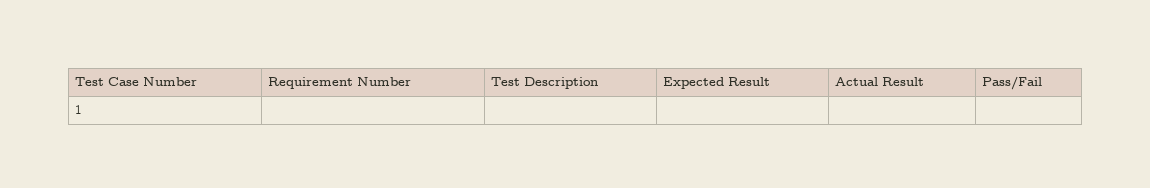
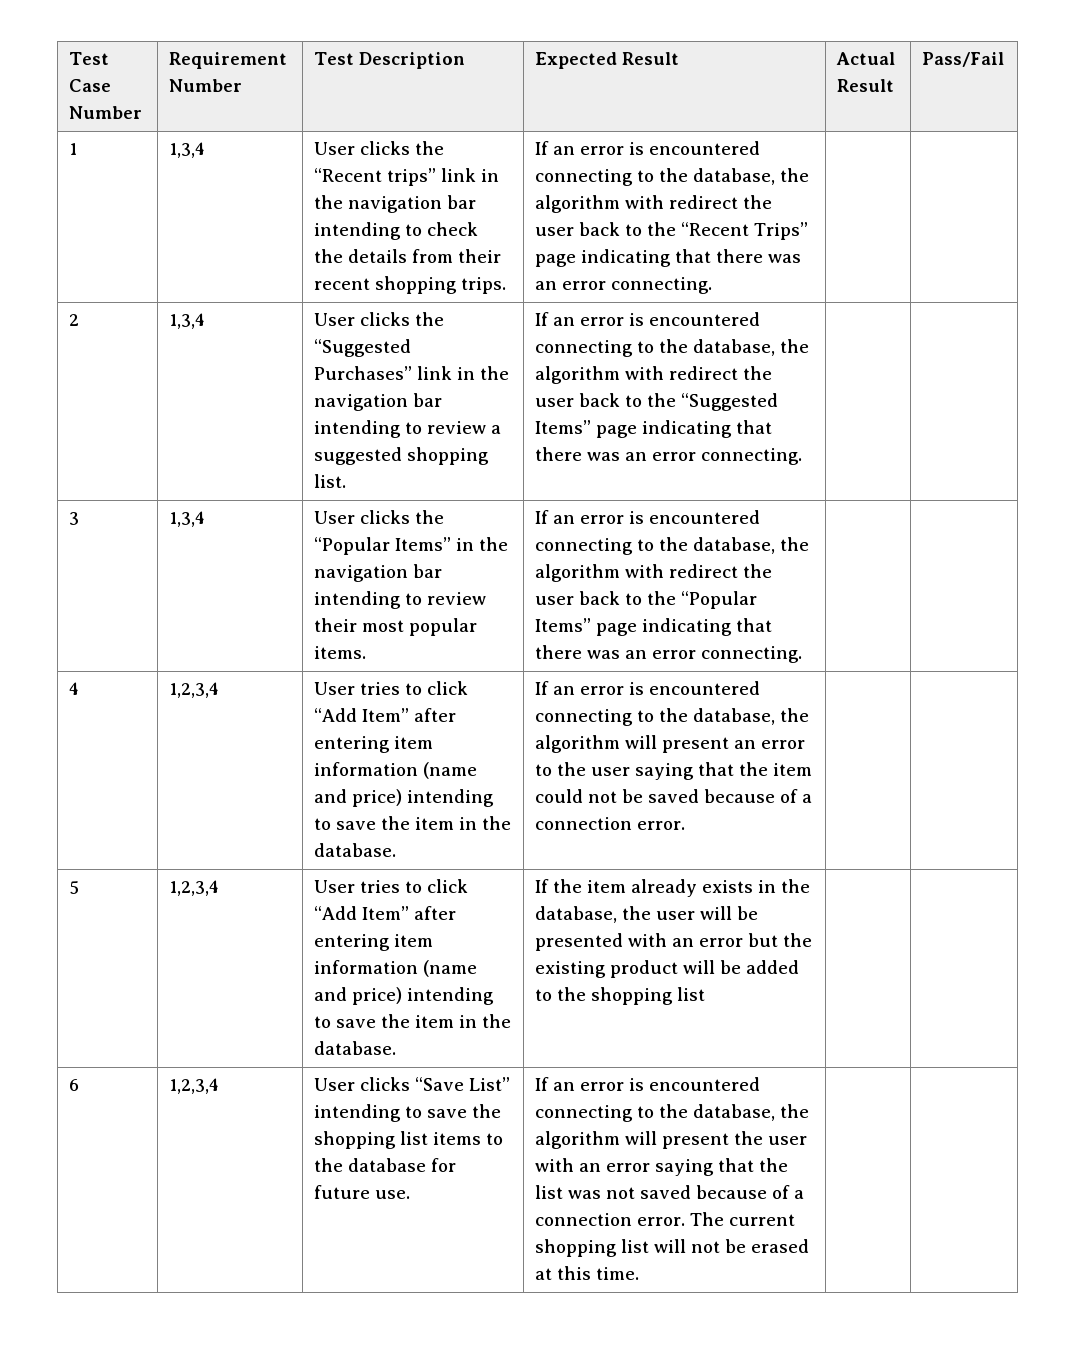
+ 1,3,4 | User clicks the “Recent trips” link in the navigation bar intending to check the details from their recent shopping trips. | If an error is encountered connecting to the database, the algorithm with redirect the user back to the “Recent Trips” page indicating that there was an error connecting. | |
+ 2 | 1,3,4 | User clicks the “Suggested Purchases” link in the navigation bar intending to review a suggested shopping list. | If an error is encountered connecting to the database, the algorithm with redirect the user back to the “Suggested Items” page indicating that there was an error connecting. | |
+ 3 | 1,3,4 | User clicks the “Popular Items” in the navigation bar intending to review their most popular items. | If an error is encountered connecting to the database, the algorithm with redirect the user back to the “Popular Items” page indicating that there was an error connecting. | |
+ 4 | 1,2,3,4 | User tries to click “Add Item” after entering item information (name and price) intending to save the item in the database. | If an error is encountered connecting to the database, the algorithm will present an error to the user saying that the item could not be saved because of a connection error. | |
+ 5 | 1,2,3,4 | User tries to click “Add Item” after entering item information (name and price) intending to save the item in the database. | If the item already exists in the database, the user will be presented with an error but the existing product will be added to the shopping list | |
+ 6 | 1,2,3,4 | User clicks “Save List” intending to save the shopping list items to the database for future use. | If an error is encountered connecting to the database, the algorithm will present the user with an error saying that the list was not saved because of a connection error. The current shopping list will not be erased at this time.

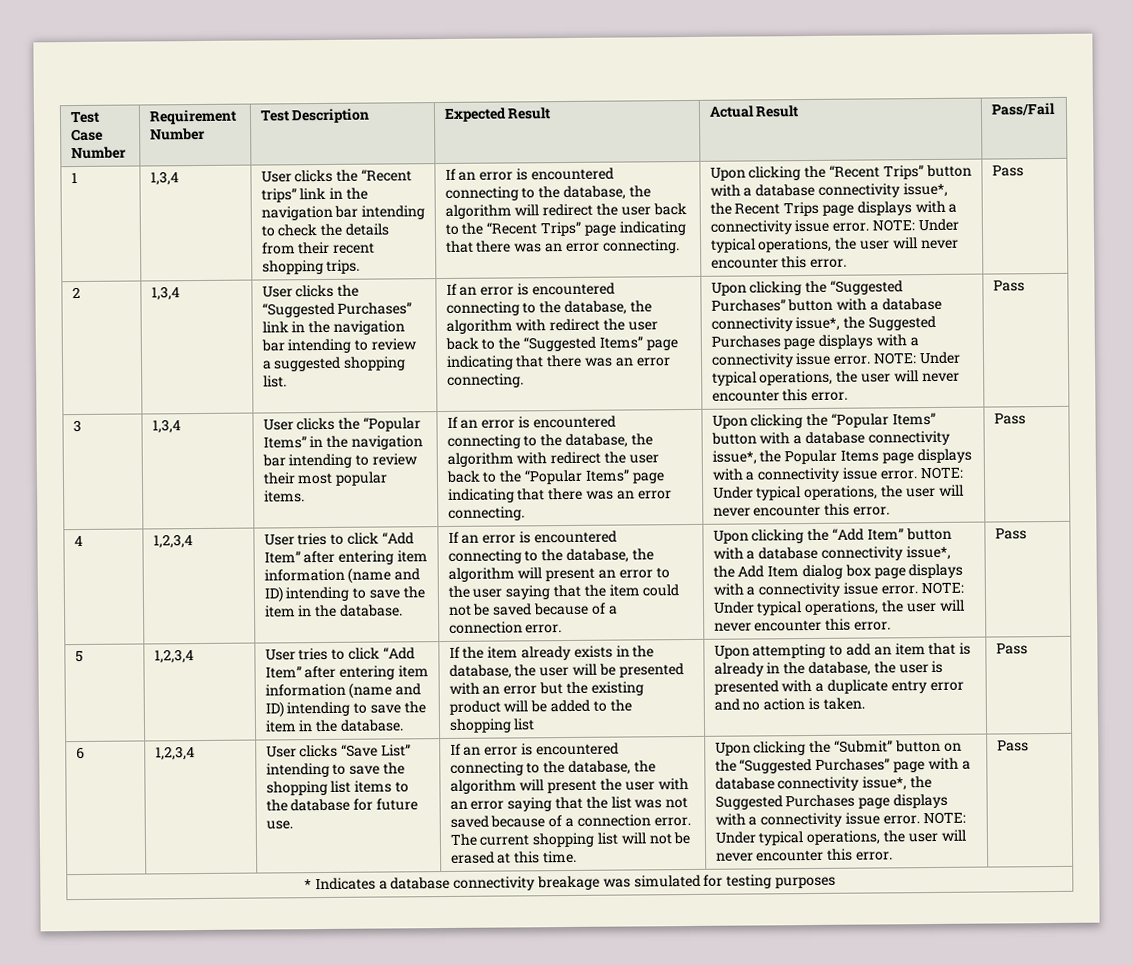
- If an error is encountered connecting to the database, the algorithm with redirect the user back to the “Recent Trips” page indicating that there was an error connecting.
+ If an error is encountered connecting to the database, the algorithm will redirect the user back to the “Recent Trips” page indicating that there was an error connecting.
+ Upon clicking the “Recent Trips” button with a database connectivity issue*, the Recent Trips page displays with a connectivity issue error. NOTE: Under typical operations, the user will never encounter this error. | Pass
+ Upon clicking the “Suggested Purchases” button with a database connectivity issue*, the Suggested Purchases page displays with a connectivity issue error. NOTE: Under typical operations, the user will never encounter this error. | Pass
+ Upon clicking the “Popular Items” button with a database connectivity issue*, the Popular Items page displays with a connectivity issue error. NOTE: Under typical operations, the user will never encounter this error. | Pass
- 4 | 1,2,3,4 | User tries to click “Add Item” after entering item information (name and price) intending to save the item in the database.
+ 4 | 1,2,3,4 | User tries to click “Add Item” after entering item information (name and ID) intending to save the item in the database.
+ Upon clicking the “Add Item” button with a database connectivity issue*, the Add Item dialog box page displays with a connectivity issue error. NOTE: Under typical operations, the user will never encounter this error. | Pass
- 5 | 1,2,3,4 | User tries to click “Add Item” after entering item information (name and price) intending to save the item in the database.
+ 5 | 1,2,3,4 | User tries to click “Add Item” after entering item information (name and ID) intending to save the item in the database.
+ Upon attempting to add an item that is already in the database, the user is presented with a duplicate entry error and no action is taken. | Pass
+ Upon clicking the “Submit” button on the “Suggested Purchases” page with a database connectivity issue*, the Suggested Purchases page displays with a connectivity issue error. NOTE: Under typical operations, the user will never encounter this error. | Pass
+ * Indicates a database connectivity breakage was simulated for testing purposes

